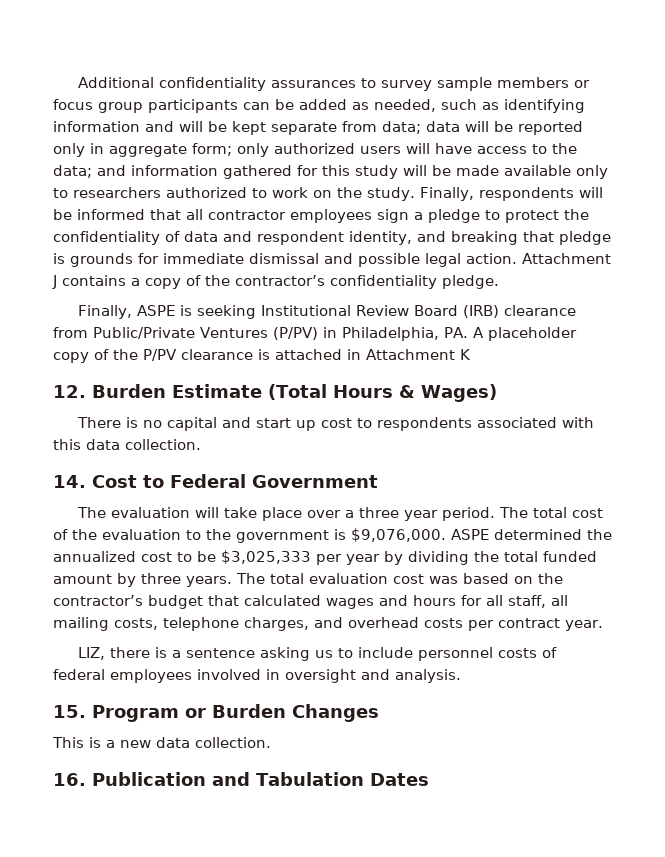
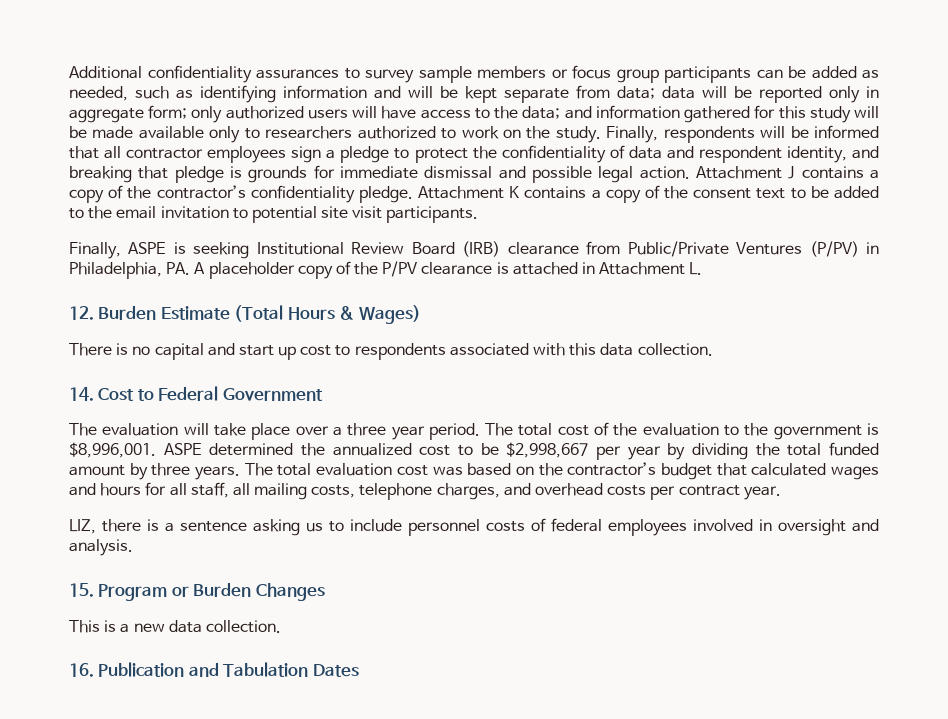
+ Attachment K contains a copy of the consent text to be added to the email invitation to potential site visit participants.
- Finally, ASPE is seeking Institutional Review Board (IRB) clearance from Public/Private Ventures (P/PV) in Philadelphia, PA. A placeholder copy of the P/PV clearance is attached in Attachment K
+ Finally, ASPE is seeking Institutional Review Board (IRB) clearance from Public/Private Ventures (P/PV) in Philadelphia, PA. A placeholder copy of the P/PV clearance is attached in Attachment L.
- The total cost of the evaluation to the government is $9,076,000.
+ The total cost of the evaluation to the government is $8,996,001.
- ASPE determined the annualized cost to be $3,025,333 per year by dividing the total funded amount by three years.
+ ASPE determined the annualized cost to be $2,998,667 per year by dividing the total funded amount by three years.

